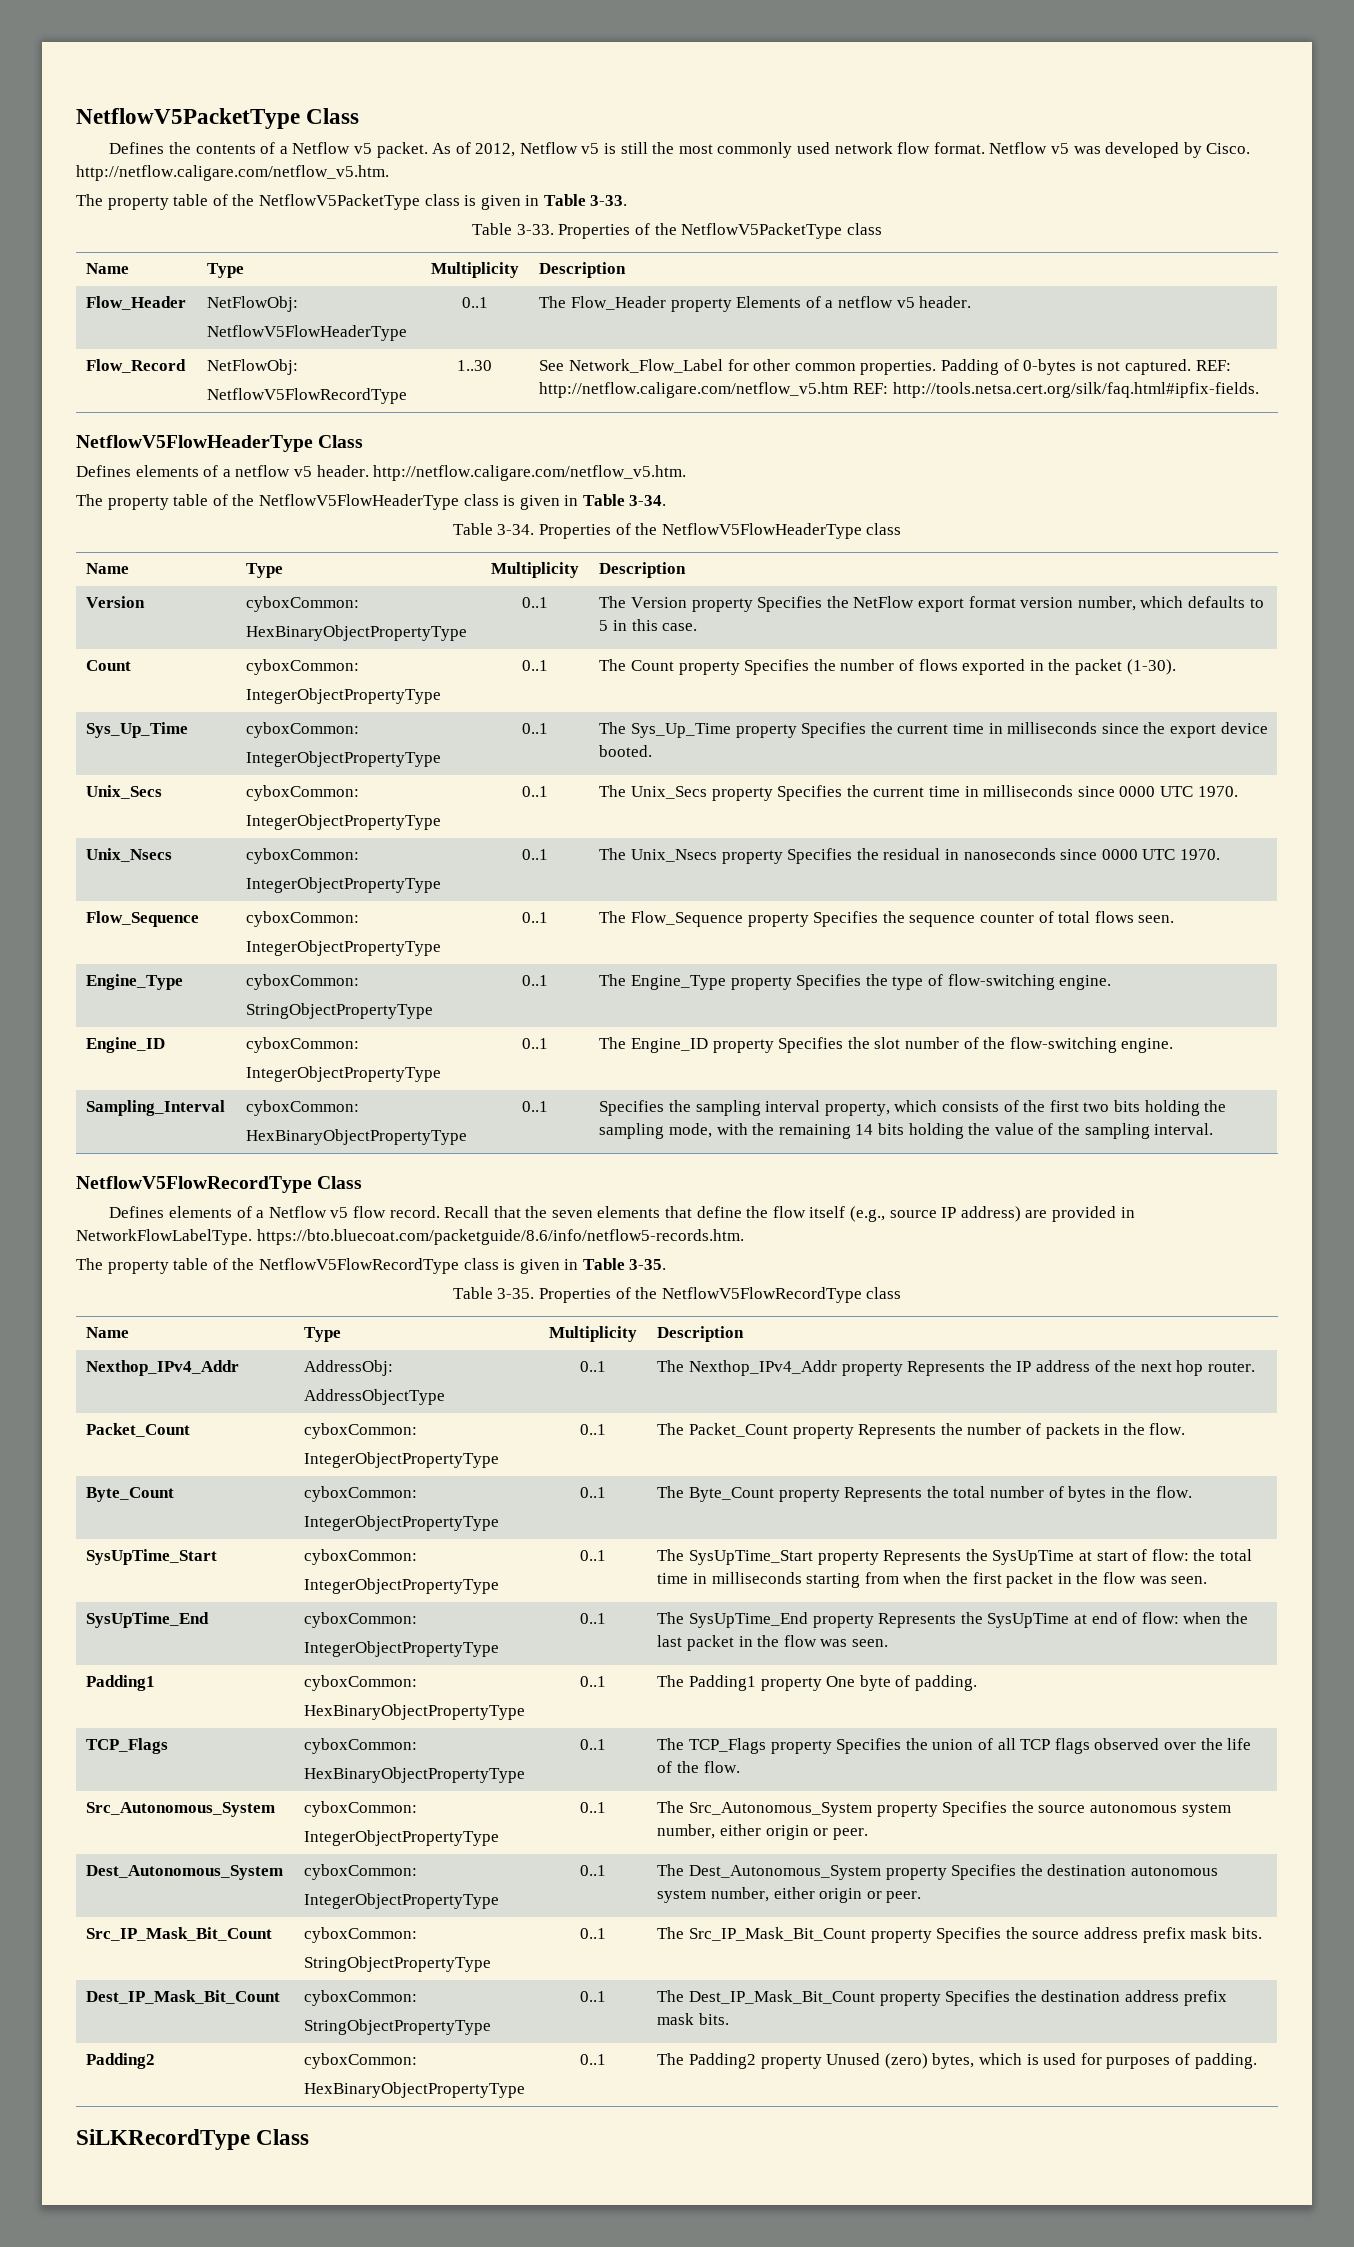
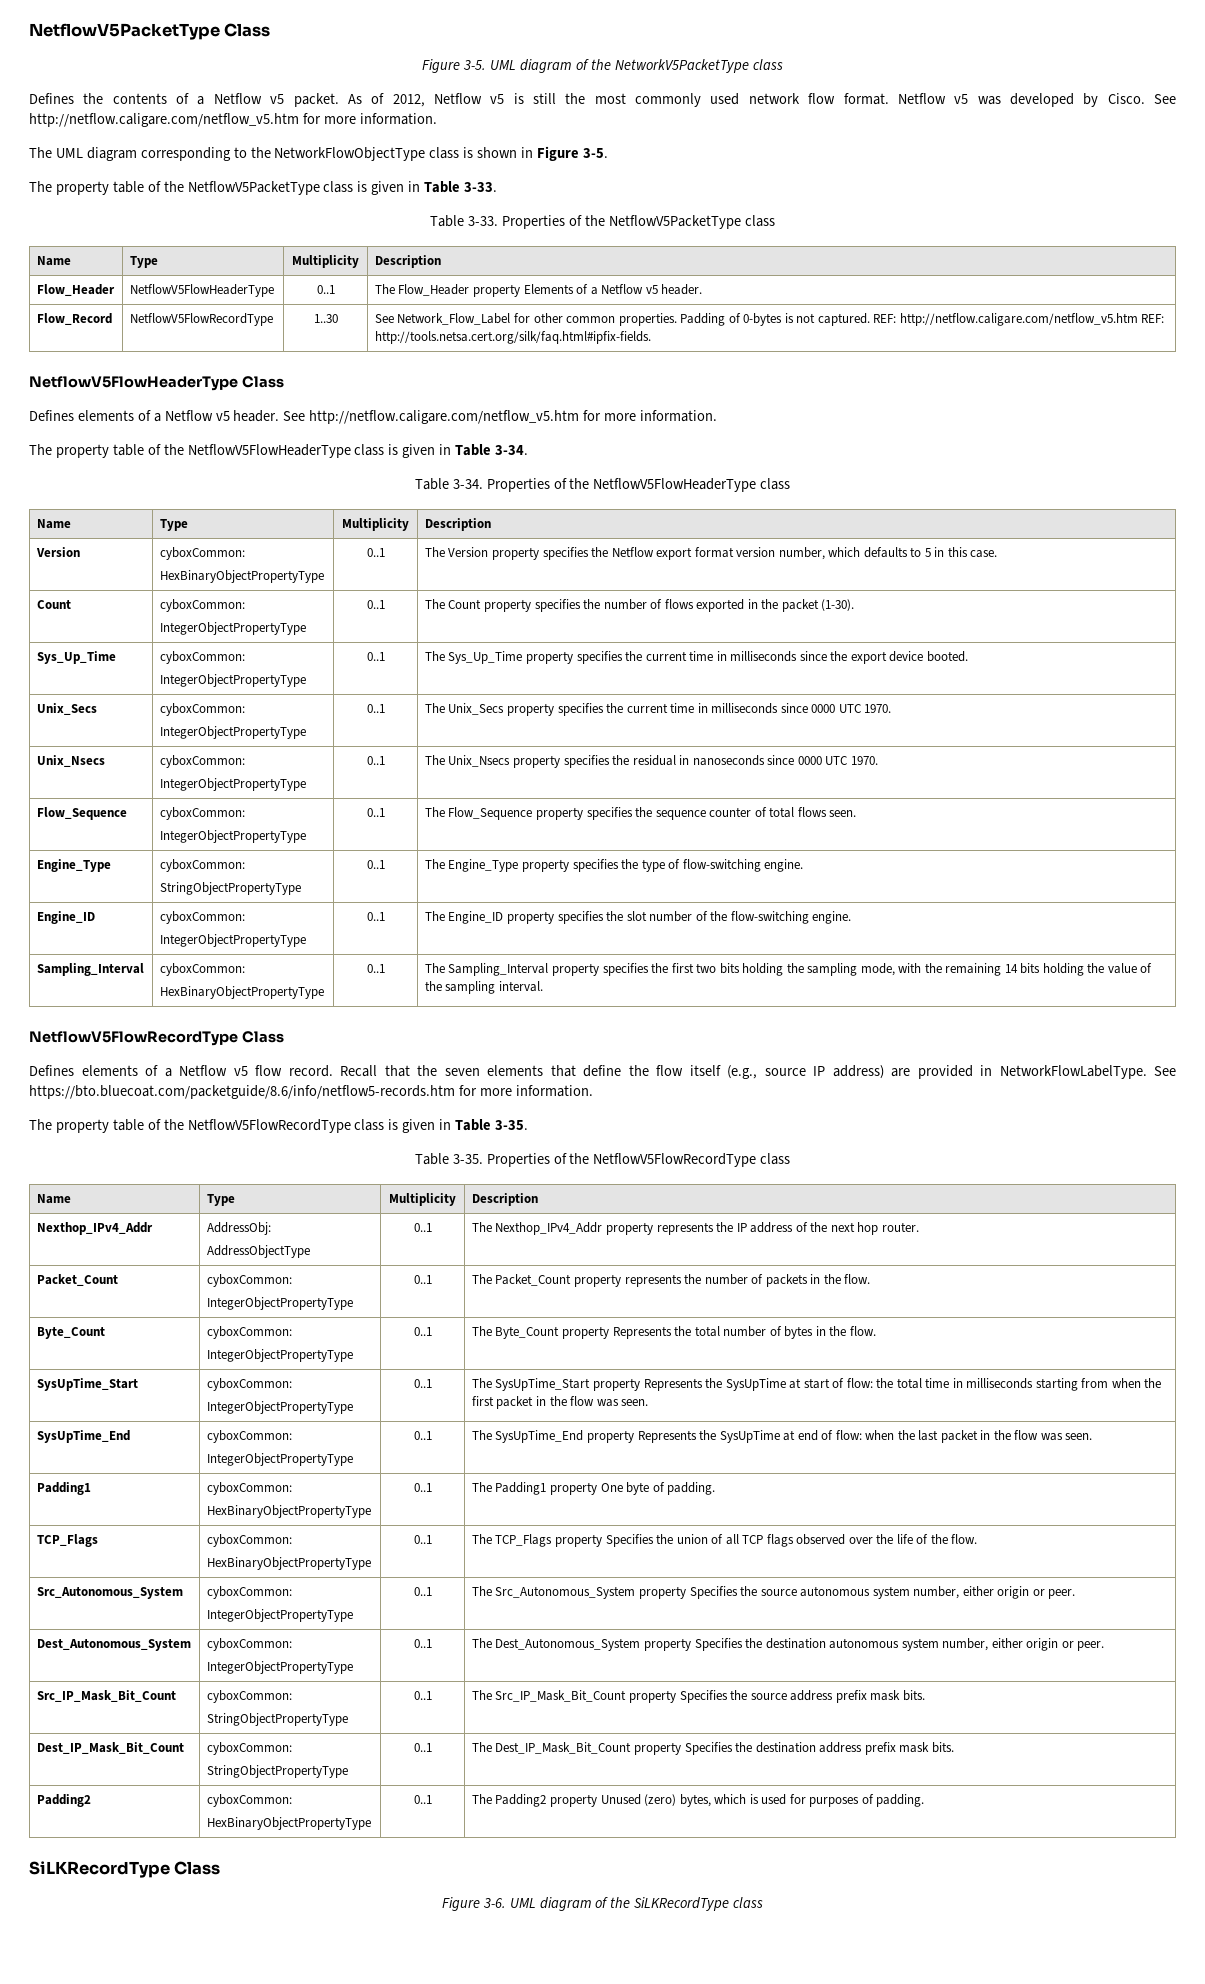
+ Figure 3-5. UML diagram of the NetworkV5PacketType class
- Netflow v5 was developed by Cisco. http://netflow.caligare.com/netflow_v5.htm.
+ Netflow v5 was developed by Cisco. See http://netflow.caligare.com/netflow_v5.htm for more information.
+ The UML diagram corresponding to the NetworkFlowObjectType class is shown in Figure 3-5.
- Flow_Header | NetFlowObj:
- NetflowV5FlowHeaderType | 0..1 | The Flow_Header property Elements of a netflow v5 header.
+ Flow_Header | NetflowV5FlowHeaderType | 0..1 | The Flow_Header property Elements of a Netflow v5 header.
- Flow_Record | NetFlowObj:
- NetflowV5FlowRecordType | 1..30 | See Network_Flow_Label for other common properties. Padding of 0-bytes is not captured. REF: http://netflow.caligare.com/netflow_v5.htm REF: http://tools.netsa.cert.org/silk/faq.html#ipfix-fields.
+ Flow_Record | NetflowV5FlowRecordType | 1..30 | See Network_Flow_Label for other common properties. Padding of 0-bytes is not captured. REF: http://netflow.caligare.com/netflow_v5.htm REF: http://tools.netsa.cert.org/silk/faq.html#ipfix-fields.
- Defines elements of a netflow v5 header. http://netflow.caligare.com/netflow_v5.htm.
+ Defines elements of a Netflow v5 header. See http://netflow.caligare.com/netflow_v5.htm for more information.
  Version | cyboxCommon:
- HexBinaryObjectPropertyType | 0..1 | The Version property Specifies the NetFlow export format version number, which defaults to 5 in this case.
+ HexBinaryObjectPropertyType | 0..1 | The Version property specifies the Netflow export format version number, which defaults to 5 in this case.
  Count | cyboxCommon:
- IntegerObjectPropertyType | 0..1 | The Count property Specifies the number of flows exported in the packet (1-30).
+ IntegerObjectPropertyType | 0..1 | The Count property specifies the number of flows exported in the packet (1-30).
  Sys_Up_Time | cyboxCommon:
- IntegerObjectPropertyType | 0..1 | The Sys_Up_Time property Specifies the current time in milliseconds since the export device booted.
+ IntegerObjectPropertyType | 0..1 | The Sys_Up_Time property specifies the current time in milliseconds since the export device booted.
  Unix_Secs | cyboxCommon:
- IntegerObjectPropertyType | 0..1 | The Unix_Secs property Specifies the current time in milliseconds since 0000 UTC 1970.
+ IntegerObjectPropertyType | 0..1 | The Unix_Secs property specifies the current time in milliseconds since 0000 UTC 1970.
  Unix_Nsecs | cyboxCommon:
- IntegerObjectPropertyType | 0..1 | The Unix_Nsecs property Specifies the residual in nanoseconds since 0000 UTC 1970.
+ IntegerObjectPropertyType | 0..1 | The Unix_Nsecs property specifies the residual in nanoseconds since 0000 UTC 1970.
  Flow_Sequence | cyboxCommon:
- IntegerObjectPropertyType | 0..1 | The Flow_Sequence property Specifies the sequence counter of total flows seen.
+ IntegerObjectPropertyType | 0..1 | The Flow_Sequence property specifies the sequence counter of total flows seen.
  Engine_Type | cyboxCommon:
- StringObjectPropertyType | 0..1 | The Engine_Type property Specifies the type of flow-switching engine.
+ StringObjectPropertyType | 0..1 | The Engine_Type property specifies the type of flow-switching engine.
  Engine_ID | cyboxCommon:
- IntegerObjectPropertyType | 0..1 | The Engine_ID property Specifies the slot number of the flow-switching engine.
+ IntegerObjectPropertyType | 0..1 | The Engine_ID property specifies the slot number of the flow-switching engine.
  Sampling_Interval | cyboxCommon:
- HexBinaryObjectPropertyType | 0..1 | Specifies the sampling interval property, which consists of the first two bits holding the sampling mode, with the remaining 14 bits holding the value of the sampling interval.
+ HexBinaryObjectPropertyType | 0..1 | The Sampling_Interval property specifies the first two bits holding the sampling mode, with the remaining 14 bits holding the value of the sampling interval.
- Recall that the seven elements that define the flow itself (e.g., source IP address) are provided in NetworkFlowLabelType. https://bto.bluecoat.com/packetguide/8.6/info/netflow5-records.htm.
+ Recall that the seven elements that define the flow itself (e.g., source IP address) are provided in NetworkFlowLabelType. See https://bto.bluecoat.com/packetguide/8.6/info/netflow5-records.htm for more information.
  Nexthop_IPv4_Addr | AddressObj:
- AddressObjectType | 0..1 | The Nexthop_IPv4_Addr property Represents the IP address of the next hop router.
+ AddressObjectType | 0..1 | The Nexthop_IPv4_Addr property represents the IP address of the next hop router.
  Packet_Count | cyboxCommon:
- IntegerObjectPropertyType | 0..1 | The Packet_Count property Represents the number of packets in the flow.
+ IntegerObjectPropertyType | 0..1 | The Packet_Count property represents the number of packets in the flow.
+ Figure 3-6. UML diagram of the SiLKRecordType class

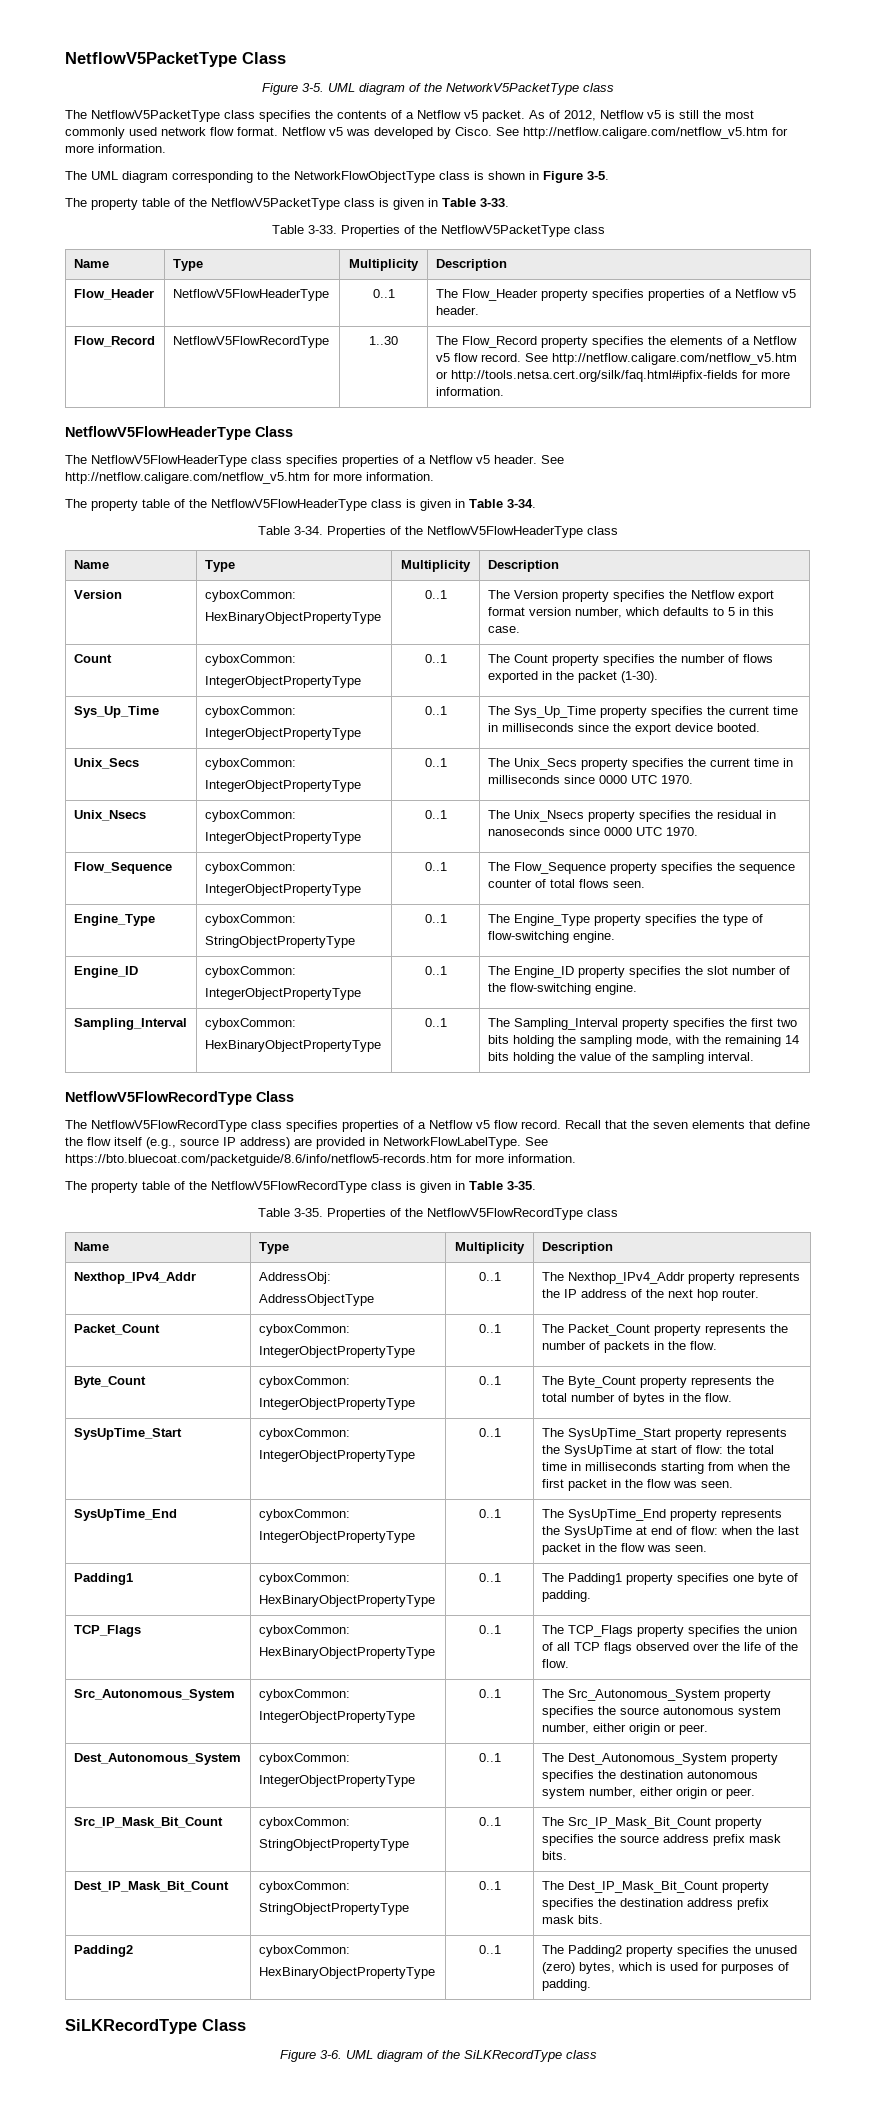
- Defines the contents of a Netflow v5 packet.
+ The NetflowV5PacketType class specifies the contents of a Netflow v5 packet.
- Flow_Header | NetflowV5FlowHeaderType | 0..1 | The Flow_Header property Elements of a Netflow v5 header.
+ Flow_Header | NetflowV5FlowHeaderType | 0..1 | The Flow_Header property specifies properties of a Netflow v5 header.
- Flow_Record | NetflowV5FlowRecordType | 1..30 | See Network_Flow_Label for other common properties. Padding of 0-bytes is not captured. REF: http://netflow.caligare.com/netflow_v5.htm REF: http://tools.netsa.cert.org/silk/faq.html#ipfix-fields.
+ Flow_Record | NetflowV5FlowRecordType | 1..30 | The Flow_Record property specifies the elements of a Netflow v5 flow record. See http://netflow.caligare.com/netflow_v5.htm or http://tools.netsa.cert.org/silk/faq.html#ipfix-fields for more information.
  NetflowV5FlowHeaderType Class
- Defines elements of a Netflow v5 header.
+ The NetflowV5FlowHeaderType class specifies properties of a Netflow v5 header.
- Defines elements of a Netflow v5 flow record.
+ The NetflowV5FlowRecordType class specifies properties of a Netflow v5 flow record.
  Byte_Count | cyboxCommon:
- IntegerObjectPropertyType | 0..1 | The Byte_Count property Represents the total number of bytes in the flow.
+ IntegerObjectPropertyType | 0..1 | The Byte_Count property represents the total number of bytes in the flow.
  SysUpTime_Start | cyboxCommon:
- IntegerObjectPropertyType | 0..1 | The SysUpTime_Start property Represents the SysUpTime at start of flow: the total time in milliseconds starting from when the first packet in the flow was seen.
+ IntegerObjectPropertyType | 0..1 | The SysUpTime_Start property represents the SysUpTime at start of flow: the total time in milliseconds starting from when the first packet in the flow was seen.
  SysUpTime_End | cyboxCommon:
- IntegerObjectPropertyType | 0..1 | The SysUpTime_End property Represents the SysUpTime at end of flow: when the last packet in the flow was seen.
+ IntegerObjectPropertyType | 0..1 | The SysUpTime_End property represents the SysUpTime at end of flow: when the last packet in the flow was seen.
  Padding1 | cyboxCommon:
- HexBinaryObjectPropertyType | 0..1 | The Padding1 property One byte of padding.
+ HexBinaryObjectPropertyType | 0..1 | The Padding1 property specifies one byte of padding.
  TCP_Flags | cyboxCommon:
- HexBinaryObjectPropertyType | 0..1 | The TCP_Flags property Specifies the union of all TCP flags observed over the life of the flow.
+ HexBinaryObjectPropertyType | 0..1 | The TCP_Flags property specifies the union of all TCP flags observed over the life of the flow.
  Src_Autonomous_System | cyboxCommon:
- IntegerObjectPropertyType | 0..1 | The Src_Autonomous_System property Specifies the source autonomous system number, either origin or peer.
+ IntegerObjectPropertyType | 0..1 | The Src_Autonomous_System property specifies the source autonomous system number, either origin or peer.
  Dest_Autonomous_System | cyboxCommon:
- IntegerObjectPropertyType | 0..1 | The Dest_Autonomous_System property Specifies the destination autonomous system number, either origin or peer.
+ IntegerObjectPropertyType | 0..1 | The Dest_Autonomous_System property specifies the destination autonomous system number, either origin or peer.
  Src_IP_Mask_Bit_Count | cyboxCommon:
- StringObjectPropertyType | 0..1 | The Src_IP_Mask_Bit_Count property Specifies the source address prefix mask bits.
+ StringObjectPropertyType | 0..1 | The Src_IP_Mask_Bit_Count property specifies the source address prefix mask bits.
  Dest_IP_Mask_Bit_Count | cyboxCommon:
- StringObjectPropertyType | 0..1 | The Dest_IP_Mask_Bit_Count property Specifies the destination address prefix mask bits.
+ StringObjectPropertyType | 0..1 | The Dest_IP_Mask_Bit_Count property specifies the destination address prefix mask bits.
  Padding2 | cyboxCommon:
- HexBinaryObjectPropertyType | 0..1 | The Padding2 property Unused (zero) bytes, which is used for purposes of padding.
+ HexBinaryObjectPropertyType | 0..1 | The Padding2 property specifies the unused (zero) bytes, which is used for purposes of padding.

